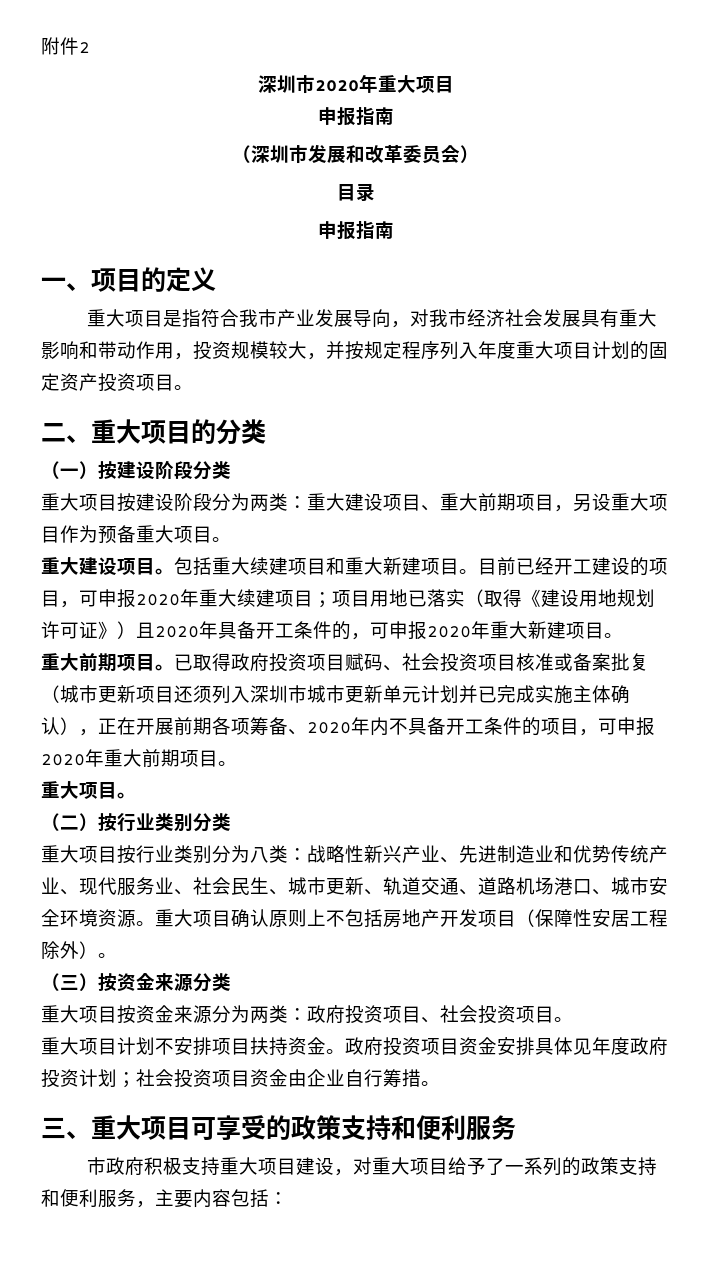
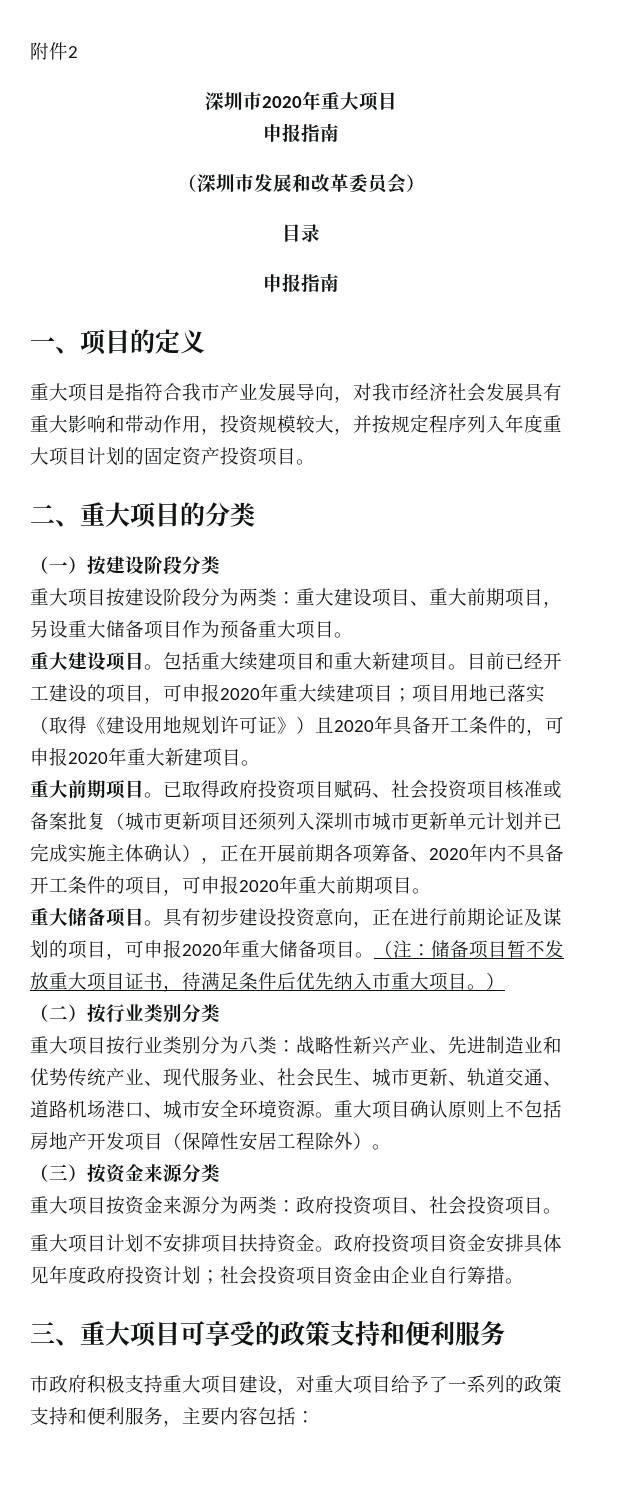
- 重大项目按建设阶段分为两类：重大建设项目、重大前期项目，另设重大项目作为预备重大项目。
+ 重大项目按建设阶段分为两类：重大建设项目、重大前期项目，另设重大储备项目作为预备重大项目。
  已取得政府投资项目赋码、社会投资项目核准或备案批复（城市更新项目还须列入深圳市城市更新单元计划并已完成实施主体确认），正在开展前期各项筹备、2020年内不具备开工条件的项目，可申报2020年重大前期项目。
- 重大项目。
+ 重大储备项目。具有初步建设投资意向，正在进行前期论证及谋划的项目，可申报2020年重大储备项目。（注：储备项目暂不发放重大项目证书，待满足条件后优先纳入市重大项目。）

